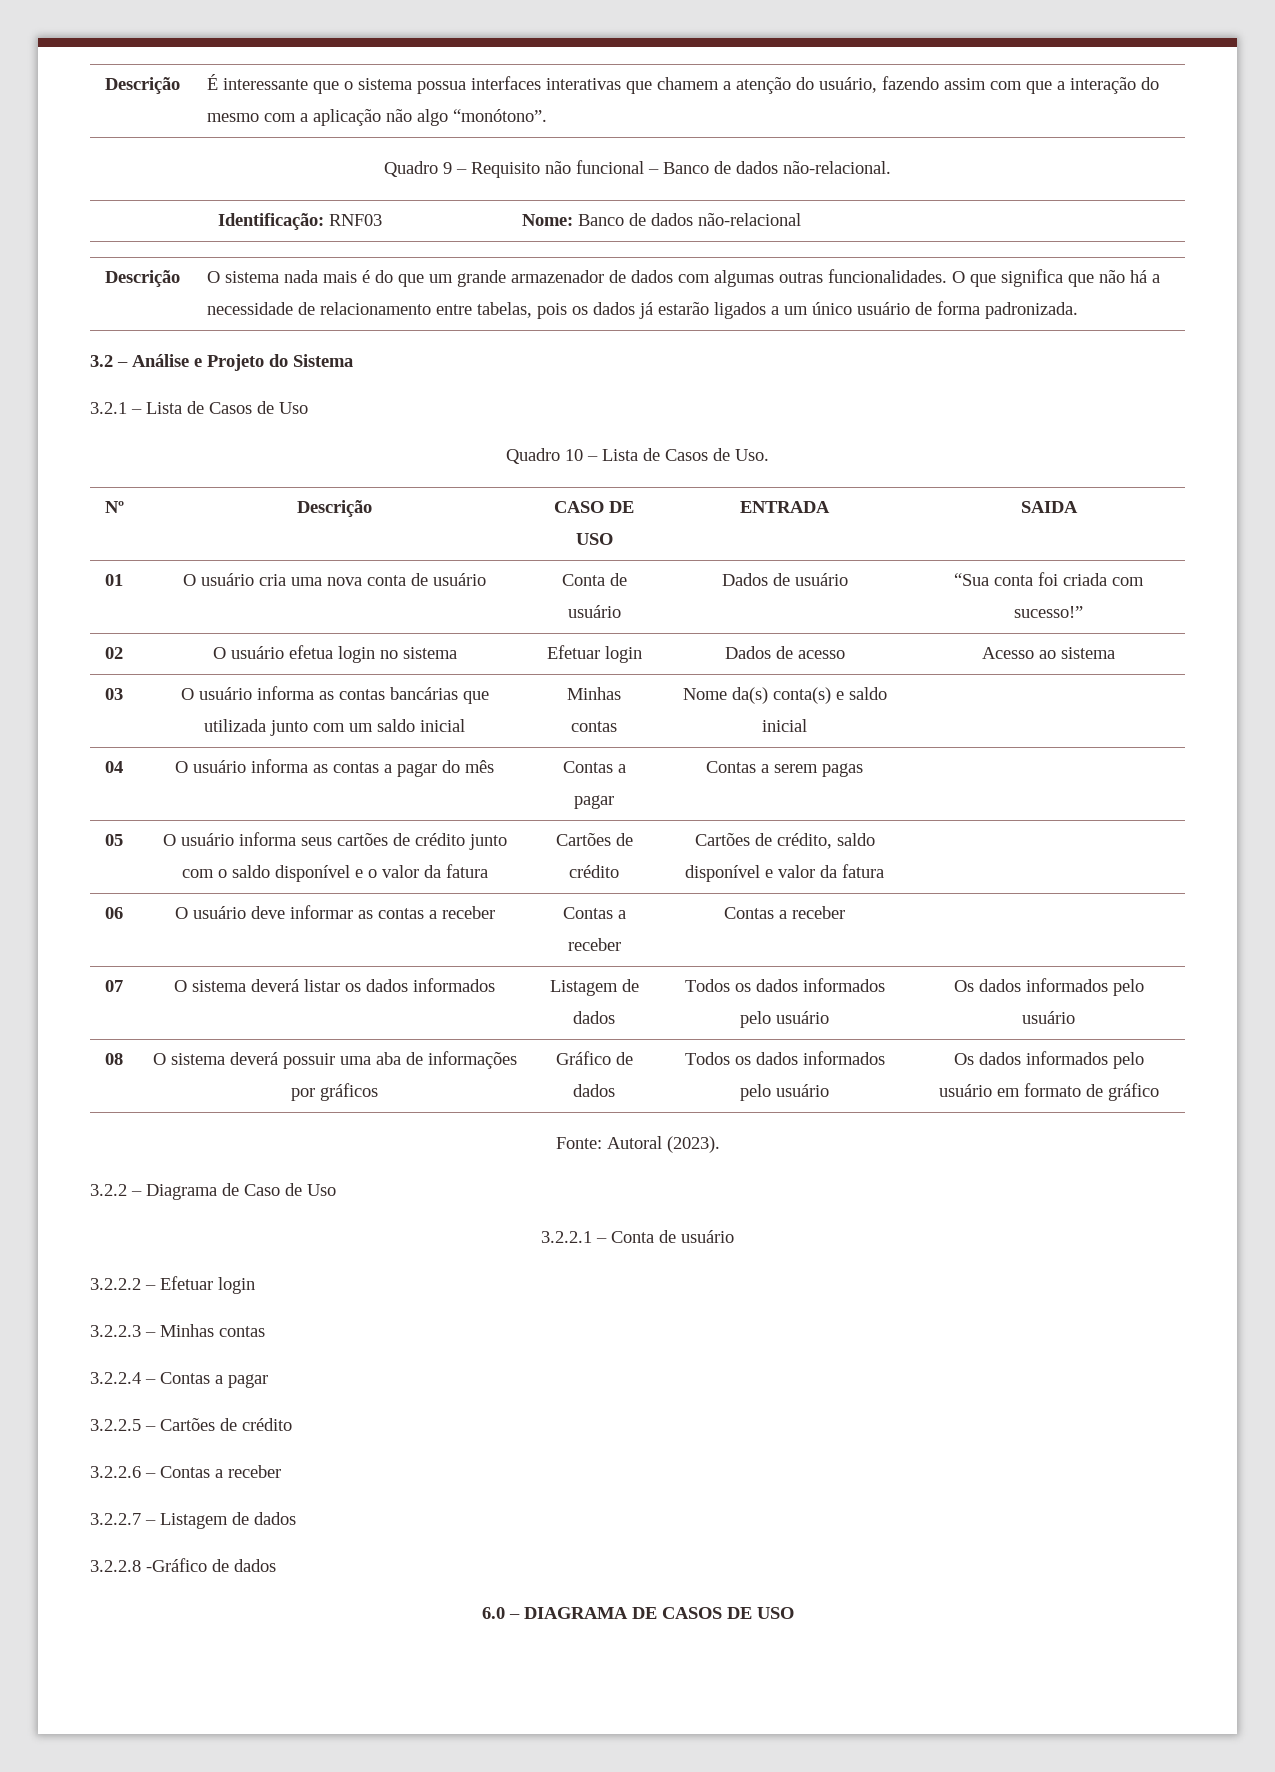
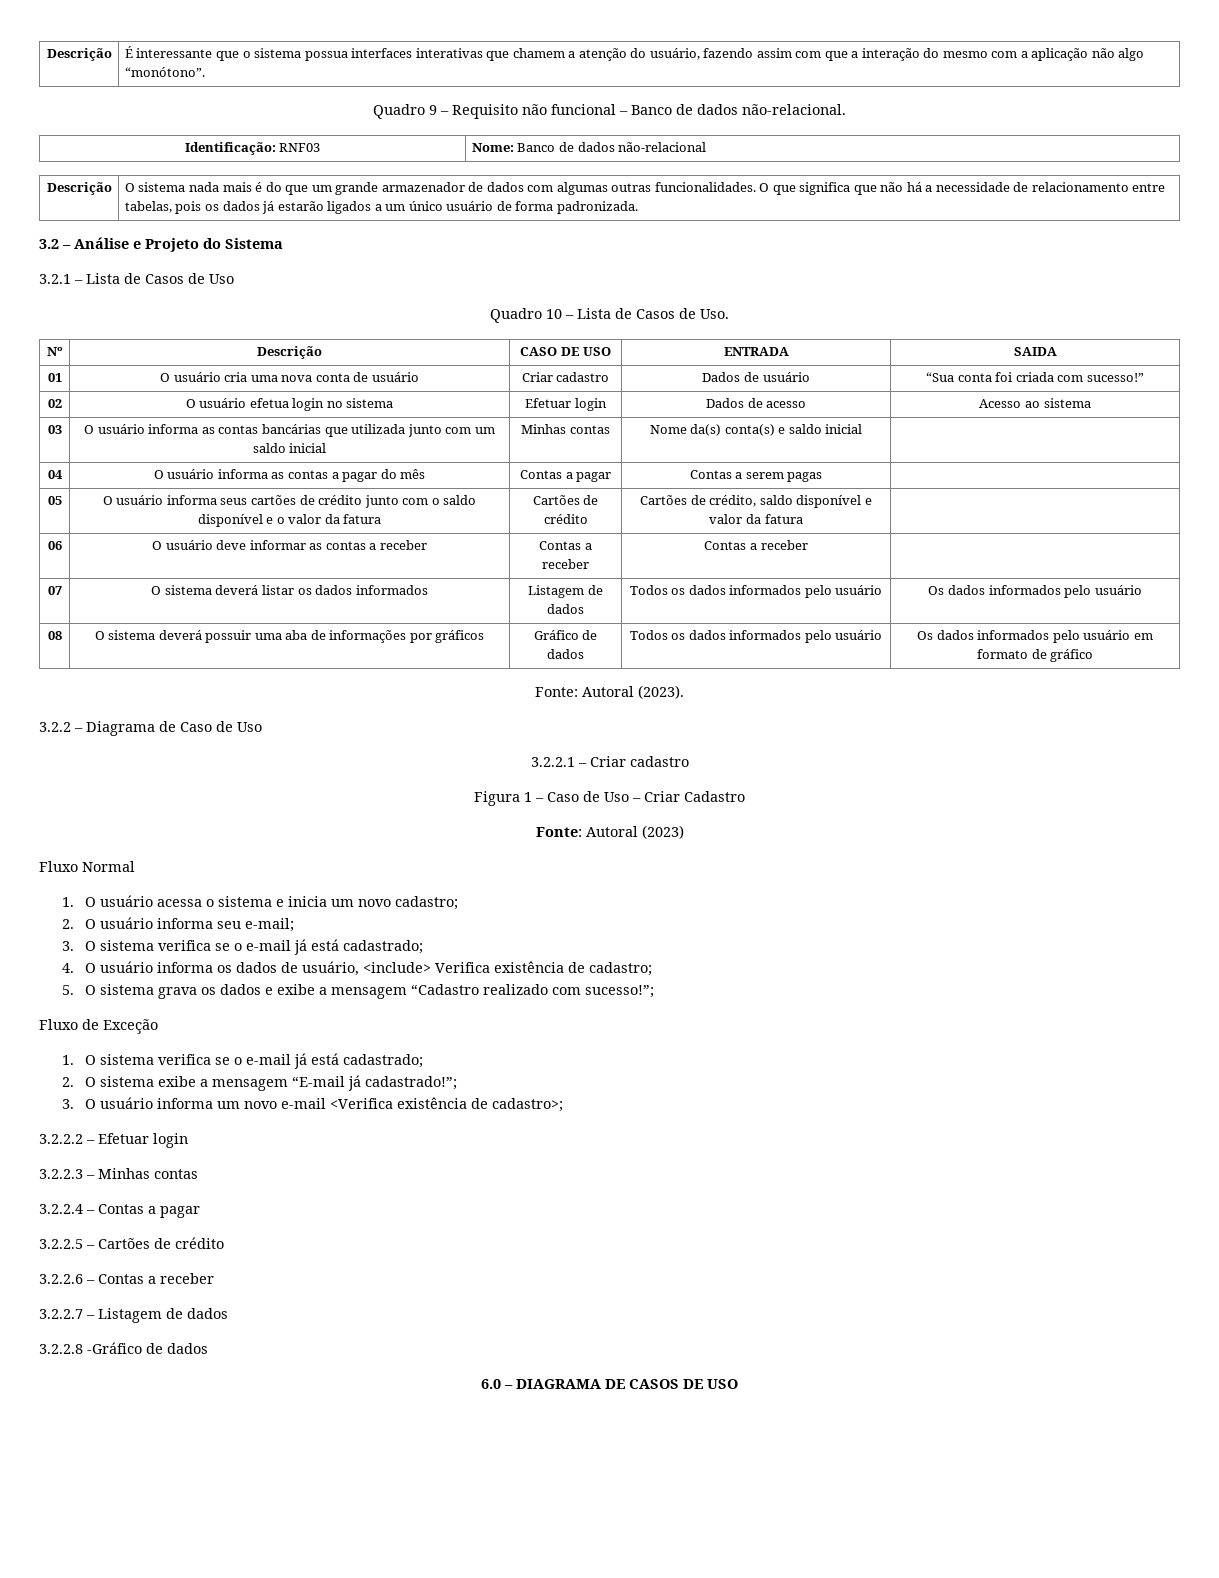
- 01 | O usuário cria uma nova conta de usuário | Conta de usuário | Dados de usuário | “Sua conta foi criada com sucesso!”
+ 01 | O usuário cria uma nova conta de usuário | Criar cadastro | Dados de usuário | “Sua conta foi criada com sucesso!”
- 3.2.2.1 – Conta de usuário
+ 3.2.2.1 – Criar cadastro
+ Figura 1 – Caso de Uso – Criar Cadastro
+ Fonte: Autoral (2023)
+ Fluxo Normal
+ 1. O usuário acessa o sistema e inicia um novo cadastro;
+ 2. O usuário informa seu e-mail;
+ 3. O sistema verifica se o e-mail já está cadastrado;
+ 4. O usuário informa os dados de usuário, <include> Verifica existência de cadastro;
+ 5. O sistema grava os dados e exibe a mensagem “Cadastro realizado com sucesso!”;
+ Fluxo de Exceção
+ 1. O sistema verifica se o e-mail já está cadastrado;
+ 2. O sistema exibe a mensagem “E-mail já cadastrado!”;
+ 3. O usuário informa um novo e-mail <Verifica existência de cadastro>;

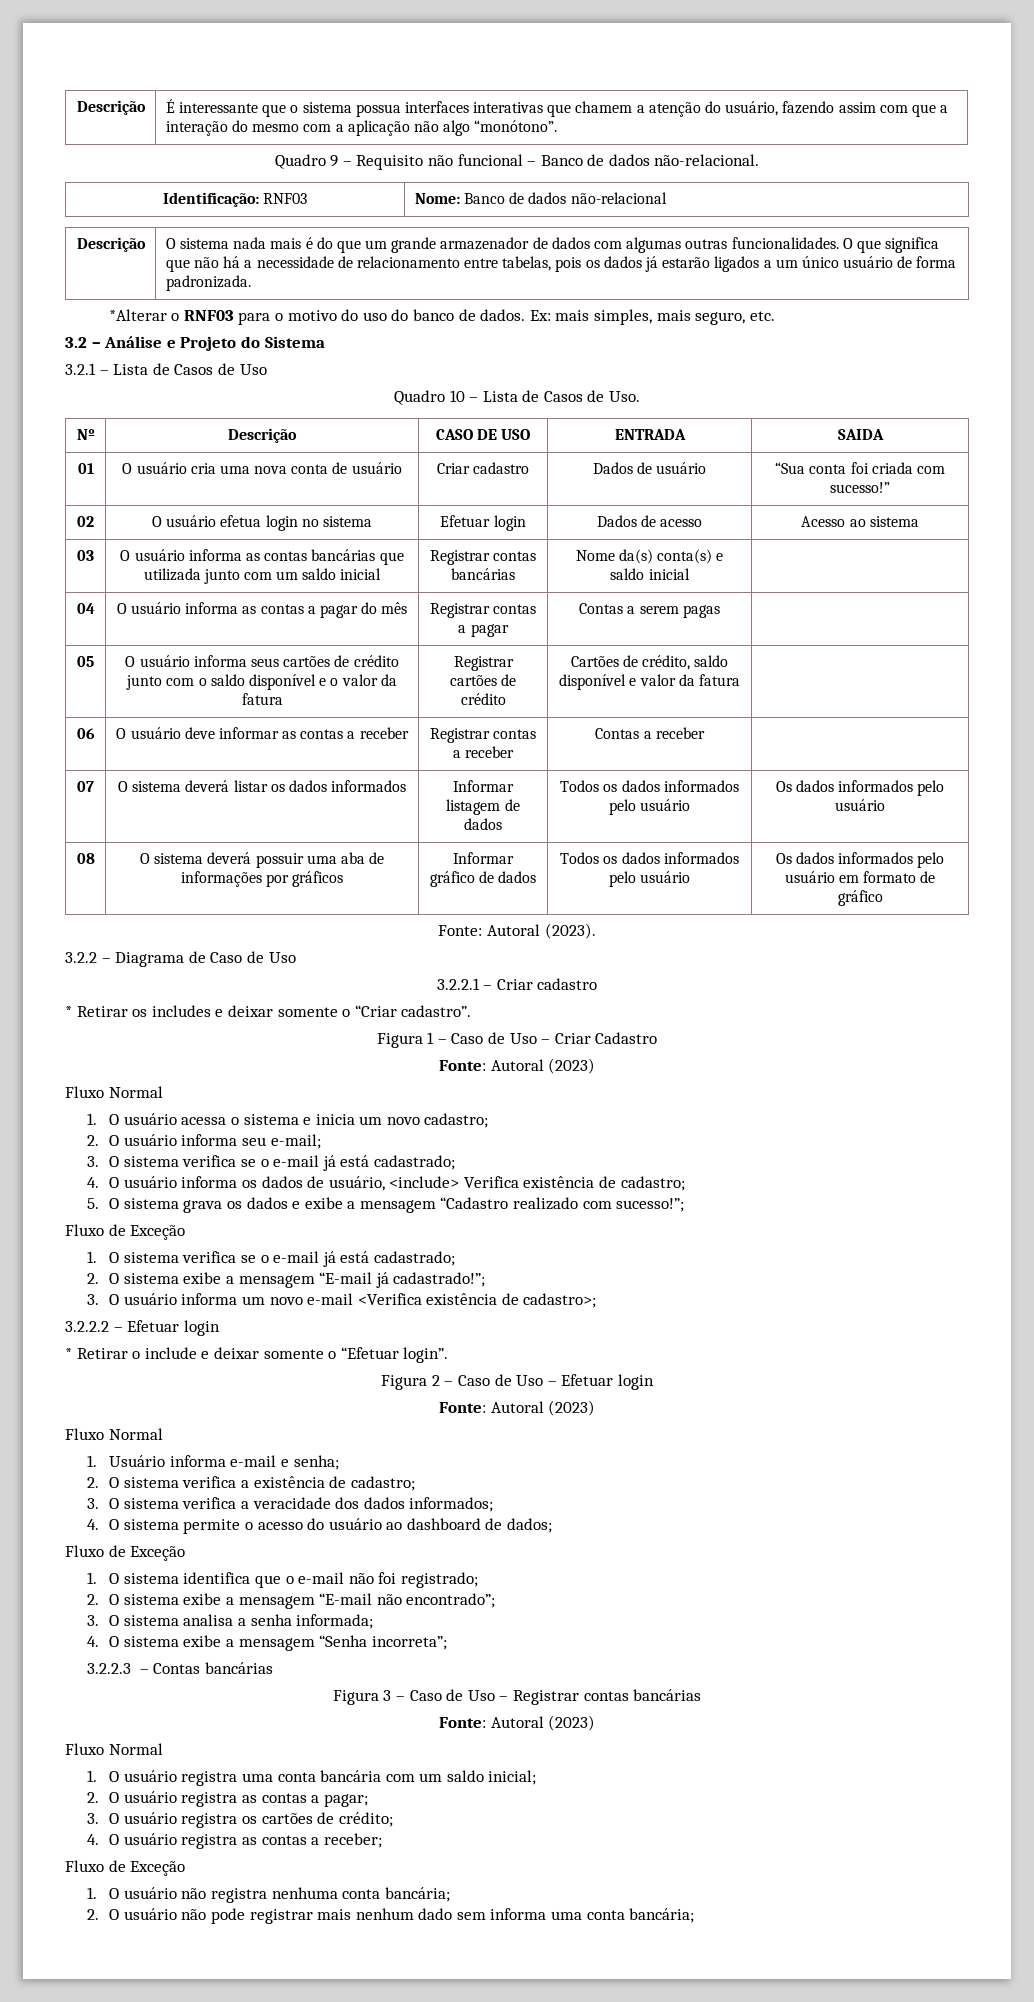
+ *Alterar o RNF03 para o motivo do uso do banco de dados. Ex: mais simples, mais seguro, etc.
- 03 | O usuário informa as contas bancárias que utilizada junto com um saldo inicial | Minhas contas | Nome da(s) conta(s) e saldo inicial |
+ 03 | O usuário informa as contas bancárias que utilizada junto com um saldo inicial | Registrar contas bancárias | Nome da(s) conta(s) e saldo inicial |
- 04 | O usuário informa as contas a pagar do mês | Contas a pagar | Contas a serem pagas |
+ 04 | O usuário informa as contas a pagar do mês | Registrar contas a pagar | Contas a serem pagas |
- 05 | O usuário informa seus cartões de crédito junto com o saldo disponível e o valor da fatura | Cartões de crédito | Cartões de crédito, saldo disponível e valor da fatura |
+ 05 | O usuário informa seus cartões de crédito junto com o saldo disponível e o valor da fatura | Registrar cartões de crédito | Cartões de crédito, saldo disponível e valor da fatura |
- 06 | O usuário deve informar as contas a receber | Contas a receber | Contas a receber |
+ 06 | O usuário deve informar as contas a receber | Registrar contas a receber | Contas a receber |
- 07 | O sistema deverá listar os dados informados | Listagem de dados | Todos os dados informados pelo usuário | Os dados informados pelo usuário
+ 07 | O sistema deverá listar os dados informados | Informar listagem de dados | Todos os dados informados pelo usuário | Os dados informados pelo usuário
- 08 | O sistema deverá possuir uma aba de informações por gráficos | Gráfico de dados | Todos os dados informados pelo usuário | Os dados informados pelo usuário em formato de gráfico
+ 08 | O sistema deverá possuir uma aba de informações por gráficos | Informar gráfico de dados | Todos os dados informados pelo usuário | Os dados informados pelo usuário em formato de gráfico
+ * Retirar os includes e deixar somente o “Criar cadastro”.
- 3.2.2.3 – Minhas contas
- 3.2.2.4 – Contas a pagar
- 3.2.2.5 – Cartões de crédito
- 3.2.2.6 – Contas a receber
- 3.2.2.7 – Listagem de dados
- 3.2.2.8 -Gráfico de dados
- 6.0 – DIAGRAMA DE CASOS DE USO
+ * Retirar o include e deixar somente o “Efetuar login”.
+ Figura 2 – Caso de Uso – Efetuar login
+ Fonte: Autoral (2023)
+ Fluxo Normal
+ 1. Usuário informa e-mail e senha;
+ 2. O sistema verifica a existência de cadastro;
+ 3. O sistema verifica a veracidade dos dados informados;
+ 4. O sistema permite o acesso do usuário ao dashboard de dados;
+ Fluxo de Exceção
+ 1. O sistema identifica que o e-mail não foi registrado;
+ 2. O sistema exibe a mensagem “E-mail não encontrado”;
+ 3. O sistema analisa a senha informada;
+ 4. O sistema exibe a mensagem “Senha incorreta”;
+ 3.2.2.3 – Contas bancárias
+ Figura 3 – Caso de Uso – Registrar contas bancárias
+ Fonte: Autoral (2023)
+ Fluxo Normal
+ 1. O usuário registra uma conta bancária com um saldo inicial;
+ 2. O usuário registra as contas a pagar;
+ 3. O usuário registra os cartões de crédito;
+ 4. O usuário registra as contas a receber;
+ Fluxo de Exceção
+ 1. O usuário não registra nenhuma conta bancária;
+ 2. O usuário não pode registrar mais nenhum dado sem informa uma conta bancária;

